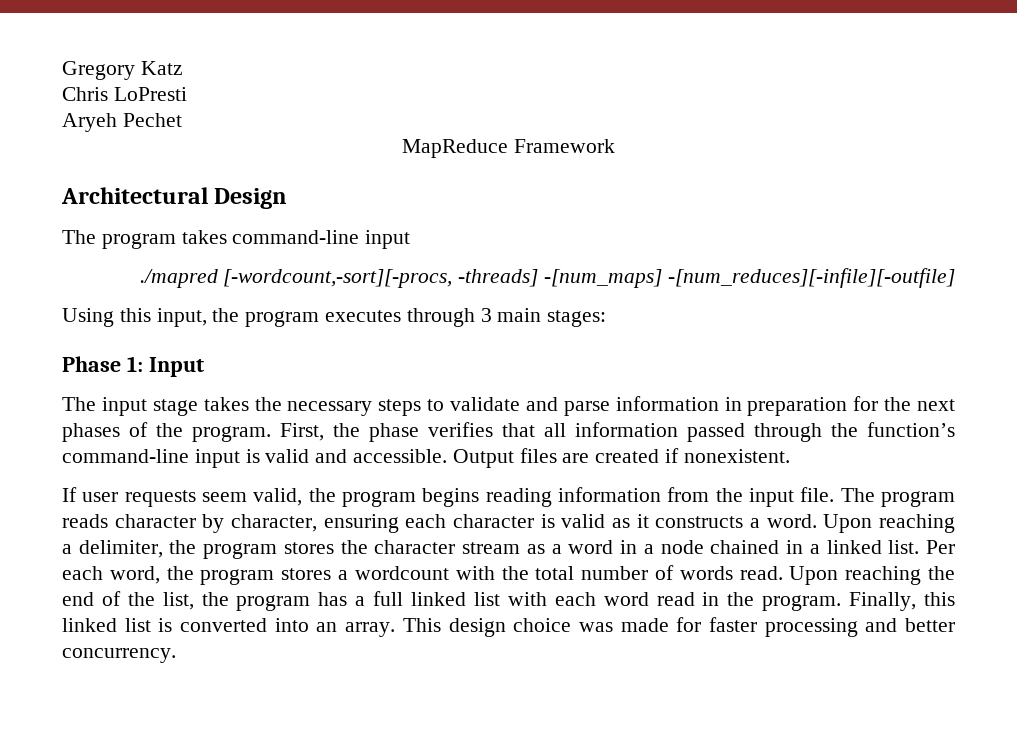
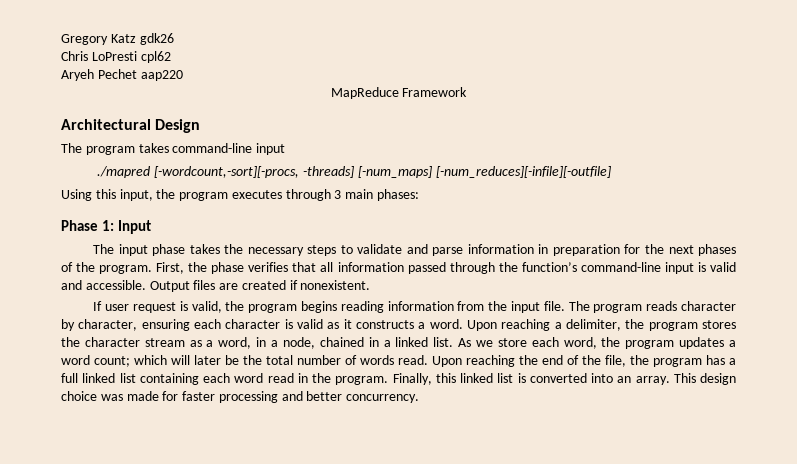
- Gregory Katz
+ Gregory Katz gdk26
- Chris LoPresti
+ Chris LoPresti cpl62
- Aryeh Pechet
+ Aryeh Pechet aap220
- ./mapred [-wordcount,-sort][-procs, -threads] -[num_maps] -[num_reduces][-infile][-outfile]
+ ./mapred [-wordcount,-sort][-procs, -threads] [-num_maps] [-num_reduces][-infile][-outfile]
- Using this input, the program executes through 3 main stages:
+ Using this input, the program executes through 3 main phases:
- The input stage takes the necessary steps to validate and parse information in preparation for the next phases of the program.
+ The input phase takes the necessary steps to validate and parse information in preparation for the next phases of the program.
- If user requests seem valid, the program begins reading information from the input file.
+ If user request is valid, the program begins reading information from the input file.
- Upon reaching a delimiter, the program stores the character stream as a word in a node chained in a linked list.
+ Upon reaching a delimiter, the program stores the character stream as a word, in a node, chained in a linked list.
- Per each word, the program stores a wordcount with the total number of words read.
+ As we store each word, the program updates a word count; which will later be the total number of words read.
- Upon reaching the end of the list, the program has a full linked list with each word read in the program.
+ Upon reaching the end of the file, the program has a full linked list containing each word read in the program.

